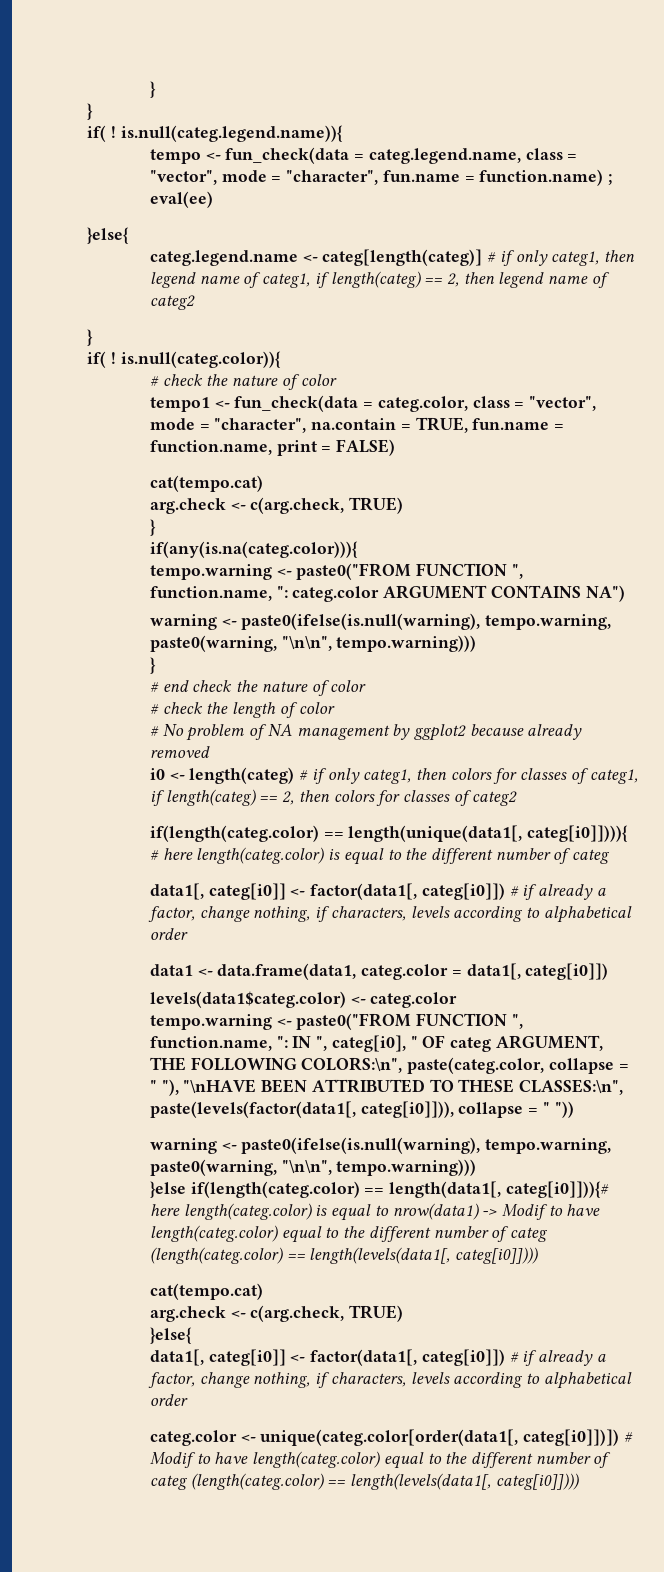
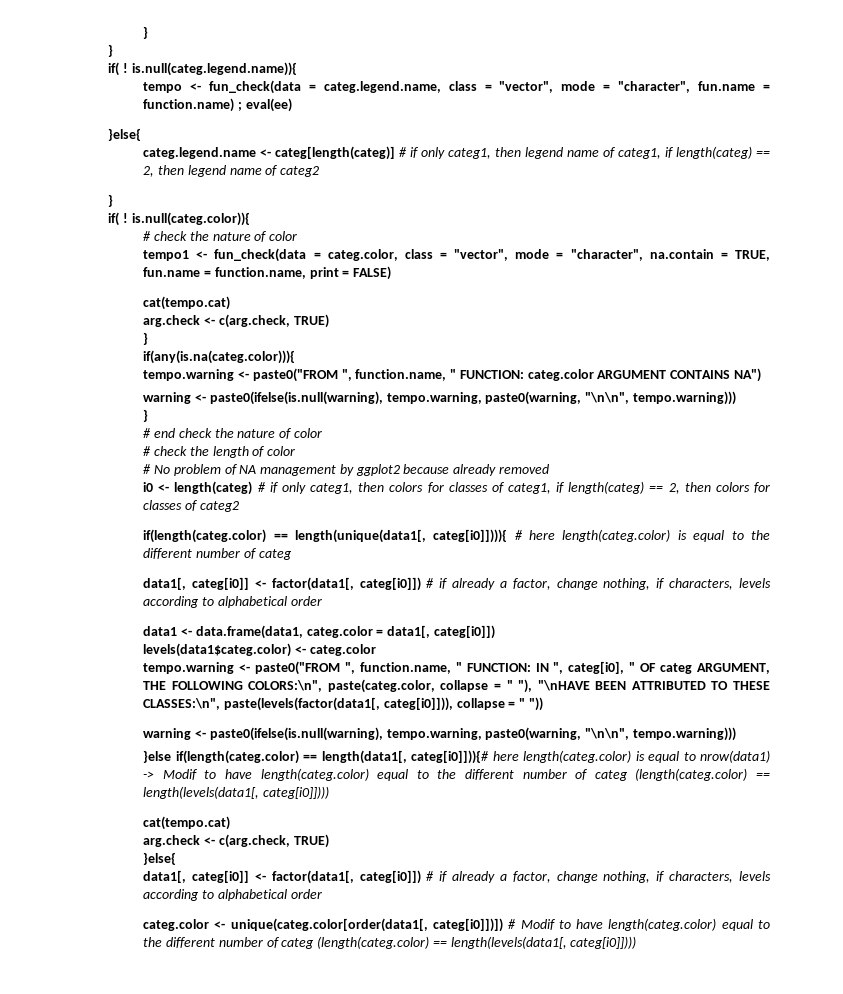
- tempo.warning <- paste0("FROM FUNCTION ", function.name, ": categ.color ARGUMENT CONTAINS NA")
+ tempo.warning <- paste0("FROM ", function.name, " FUNCTION: categ.color ARGUMENT CONTAINS NA")
- tempo.warning <- paste0("FROM FUNCTION ", function.name, ": IN ", categ[i0], " OF categ ARGUMENT, THE FOLLOWING COLORS:\n", paste(categ.color, collapse = " "), "\nHAVE BEEN ATTRIBUTED TO THESE CLASSES:\n", paste(levels(factor(data1[, categ[i0]])), collapse = " "))
+ tempo.warning <- paste0("FROM ", function.name, " FUNCTION: IN ", categ[i0], " OF categ ARGUMENT, THE FOLLOWING COLORS:\n", paste(categ.color, collapse = " "), "\nHAVE BEEN ATTRIBUTED TO THESE CLASSES:\n", paste(levels(factor(data1[, categ[i0]])), collapse = " "))

